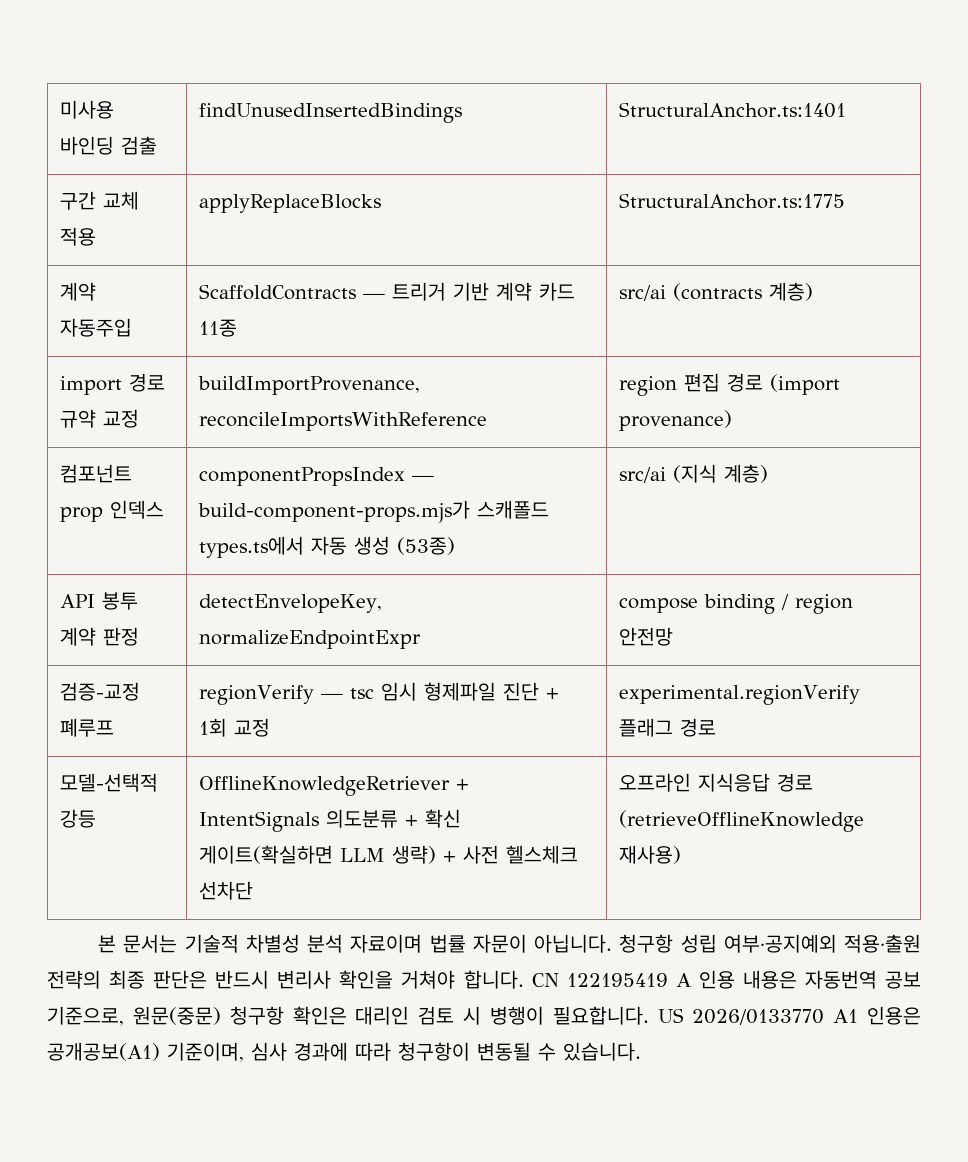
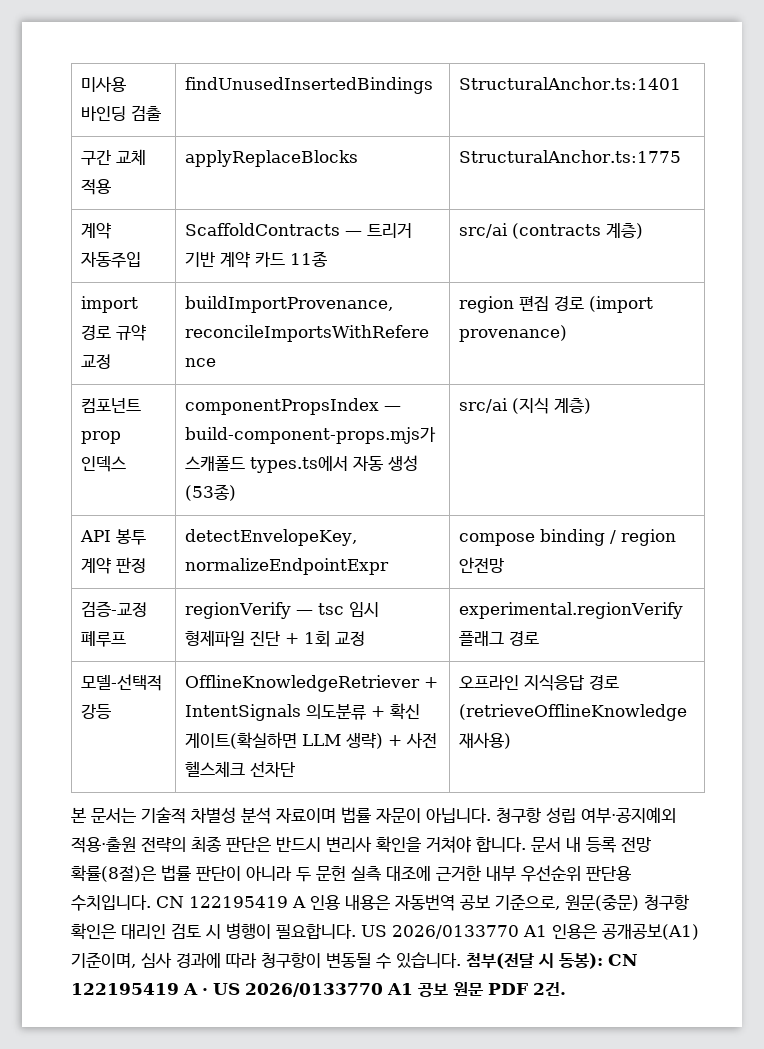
+ 문서 내 등록 전망 확률(8절)은 법률 판단이 아니라 두 문헌 실측 대조에 근거한 내부 우선순위 판단용 수치입니다.
+ 첨부(전달 시 동봉): CN 122195419 A · US 2026/0133770 A1 공보 원문 PDF 2건.

